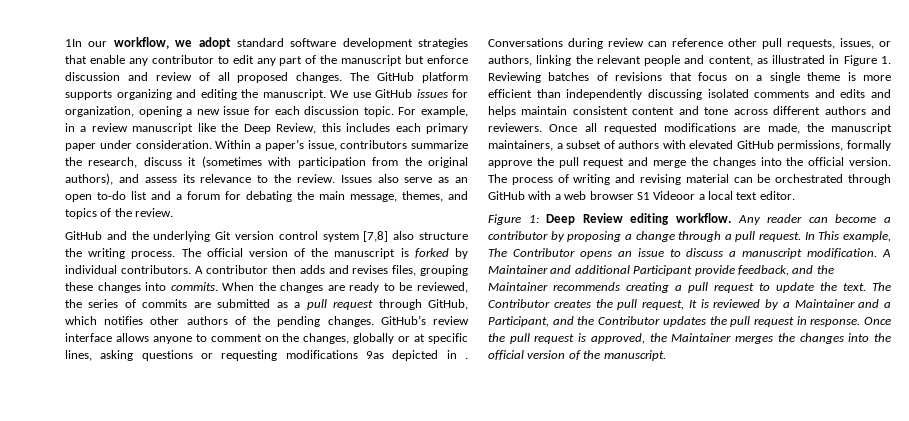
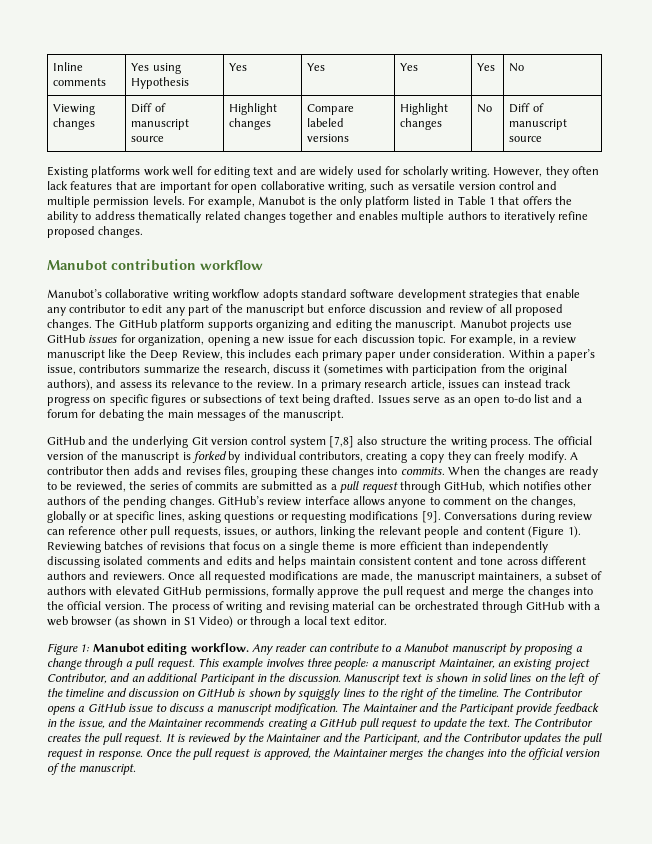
- 1In our workflow, we adopt standard software development strategies that enable any contributor to edit any part of the manuscript but enforce discussion and review of all proposed changes.
+ Inline comments | Yes using Hypothesis | Yes | Yes | Yes | Yes | No
+ Viewing changes | Diff of manuscript source | Highlight changes | Compare labeled versions | Highlight changes | No | Diff of manuscript source
+ Existing platforms work well for editing text and are widely used for scholarly writing. However, they often lack features that are important for open collaborative writing, such as versatile version control and multiple permission levels. For example, Manubot is the only platform listed in Table 1 that offers the ability to address thematically related changes together and enables multiple authors to iteratively refine proposed changes.
+ Manubot contribution workflow
+ Manubot’s collaborative writing workflow adopts standard software development strategies that enable any contributor to edit any part of the manuscript but enforce discussion and review of all proposed changes.
- We use GitHub issues for organization, opening a new issue for each discussion topic.
+ Manubot projects use GitHub issues for organization, opening a new issue for each discussion topic.
- Issues also serve as an open to-do list and a forum for debating the main message, themes, and topics of the review.
+ In a primary research article, issues can instead track progress on specific figures or subsections of text being drafted. Issues serve as an open to-do list and a forum for debating the main messages of the manuscript.
- The official version of the manuscript is forked by individual contributors.
+ The official version of the manuscript is forked by individual contributors, creating a copy they can freely modify.
- GitHub’s review interface allows anyone to comment on the changes, globally or at specific lines, asking questions or requesting modifications 9as depicted in .
+ GitHub’s review interface allows anyone to comment on the changes, globally or at specific lines, asking questions or requesting modifications [9].
- Conversations during review can reference other pull requests, issues, or authors, linking the relevant people and content, as illustrated in Figure 1. Reviewing batches of revisions that focus on a single theme is more efficient than independently discussing isolated comments and edits and helps maintain consistent content and tone across different authors and reviewers.
+ Conversations during review can reference other pull requests, issues, or authors, linking the relevant people and content (Figure 1). Reviewing batches of revisions that focus on a single theme is more efficient than independently discussing isolated comments and edits and helps maintain consistent content and tone across different authors and reviewers.
- The process of writing and revising material can be orchestrated through GitHub with a web browser S1 Videoor a local text editor.
+ The process of writing and revising material can be orchestrated through GitHub with a web browser (as shown in S1 Video) or through a local text editor.
- Figure 1: Deep Review editing workflow.
+ Figure 1: Manubot editing workflow.
- Any reader can become a contributor by proposing a change through a pull request.
+ Any reader can contribute to a Manubot manuscript by proposing a change through a pull request.
- In This example, The Contributor opens an issue to discuss a manuscript modification.
+ This example involves three people: a manuscript Maintainer, an existing project Contributor, and an additional Participant in the discussion. Manuscript text is shown in solid lines on the left of the timeline and discussion on GitHub is shown by squiggly lines to the right of the timeline. The Contributor opens a GitHub issue to discuss a manuscript modification.
- A Maintainer and additional Participant provide feedback, and the Maintainer recommends creating a pull request to update the text.
+ The Maintainer and the Participant provide feedback in the issue, and the Maintainer recommends creating a GitHub pull request to update the text.
- The Contributor creates the pull request, It is reviewed by a Maintainer and a Participant, and the Contributor updates the pull request in response.
+ The Contributor creates the pull request. It is reviewed by the Maintainer and the Participant, and the Contributor updates the pull request in response.

